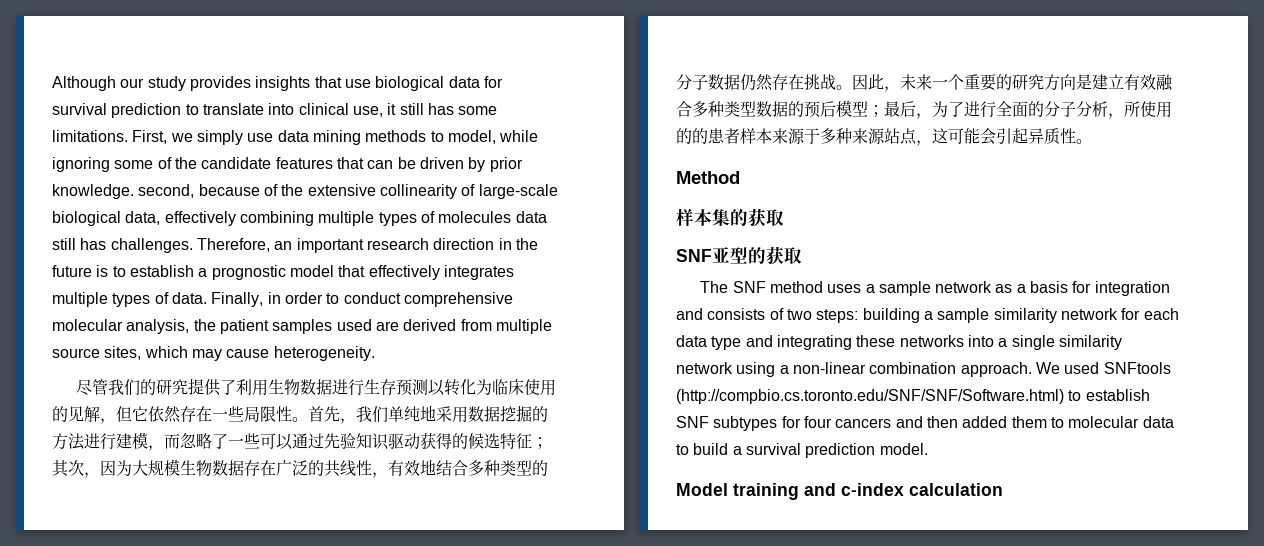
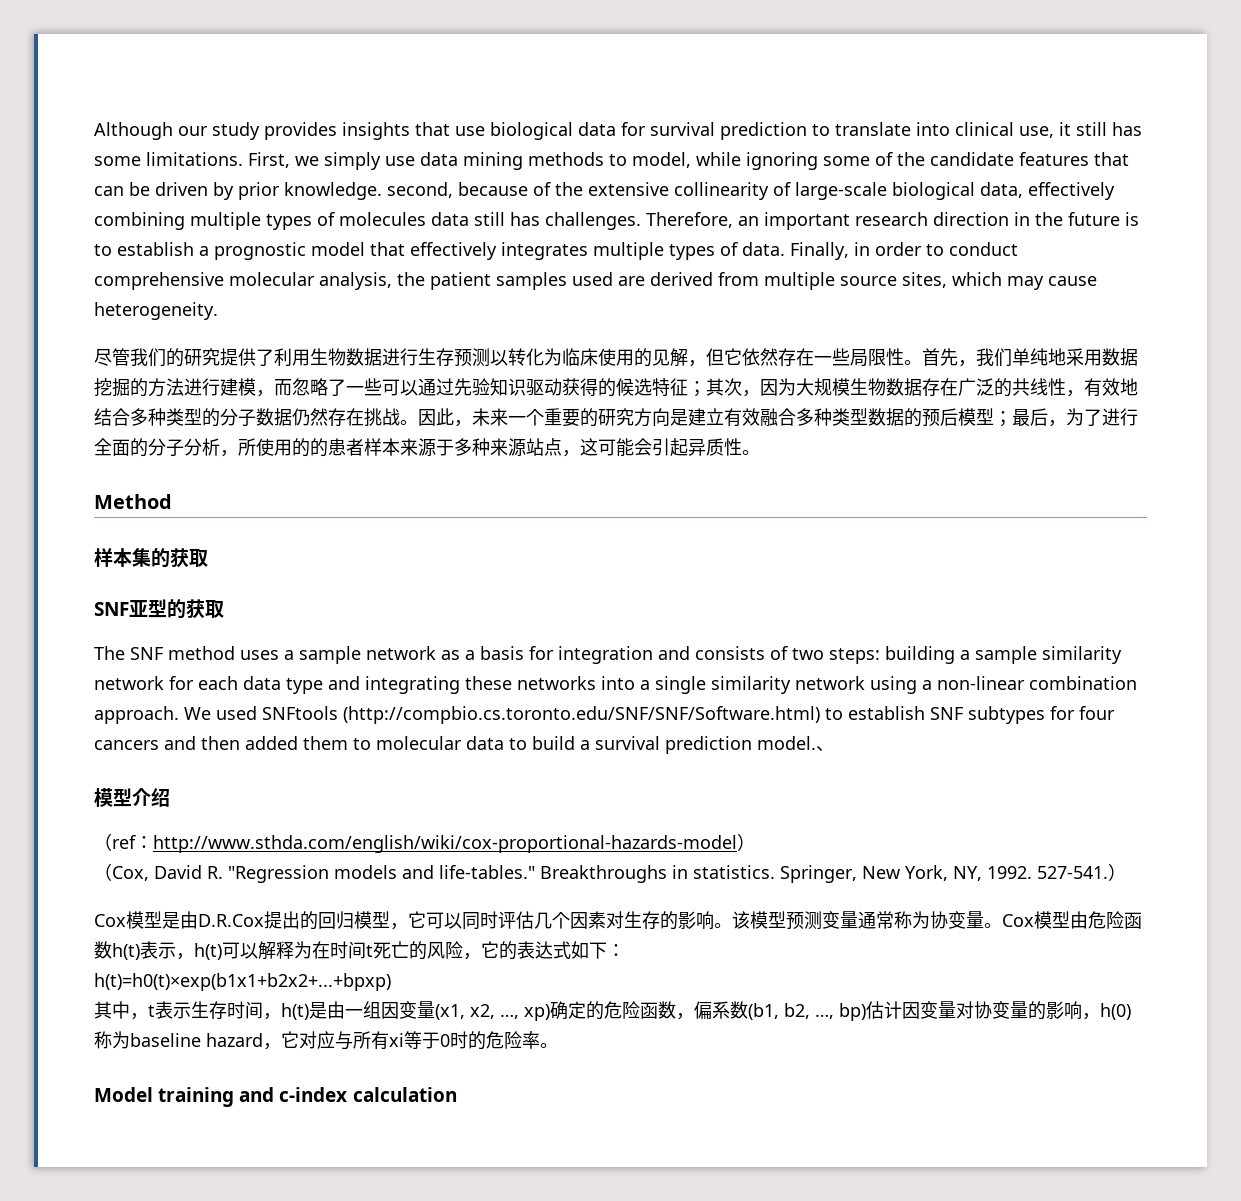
+ 、
+ 模型介绍
+ （ref：http://www.sthda.com/english/wiki/cox-proportional-hazards-model）
+ （Cox, David R. "Regression models and life-tables." Breakthroughs in statistics. Springer, New York, NY, 1992. 527-541.）
+ Cox模型是由D.R.Cox提出的回归模型，它可以同时评估几个因素对生存的影响。该模型预测变量通常称为协变量。Cox模型由危险函数h(t)表示，h(t)可以解释为在时间t死亡的风险，它的表达式如下：
+ h(t)=h0(t)×exp(b1x1+b2x2+...+bpxp)
+ 其中，t表示生存时间，h(t)是由一组因变量(x1, x2, …, xp)确定的危险函数，偏系数(b1, b2, …, bp)估计因变量对协变量的影响，h(0)称为baseline hazard，它对应与所有xi等于0时的危险率。

